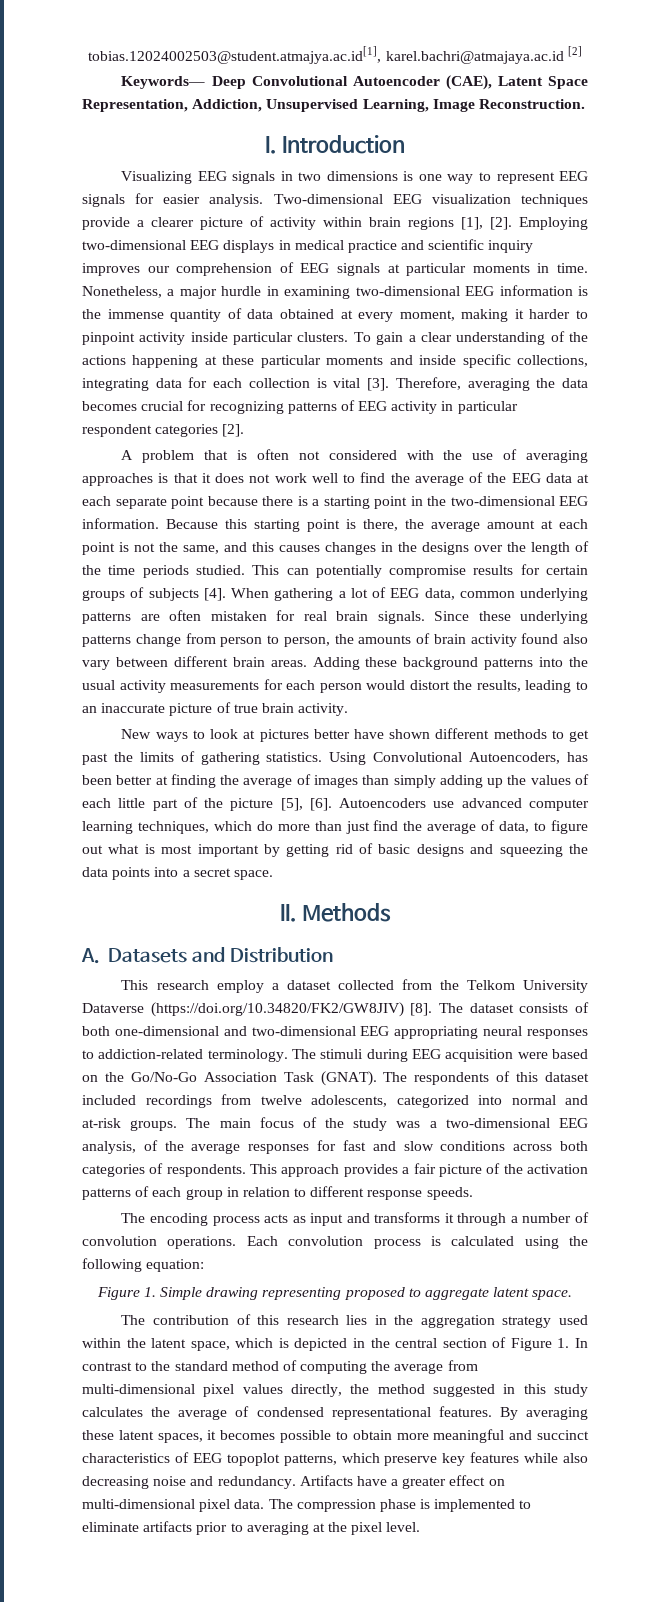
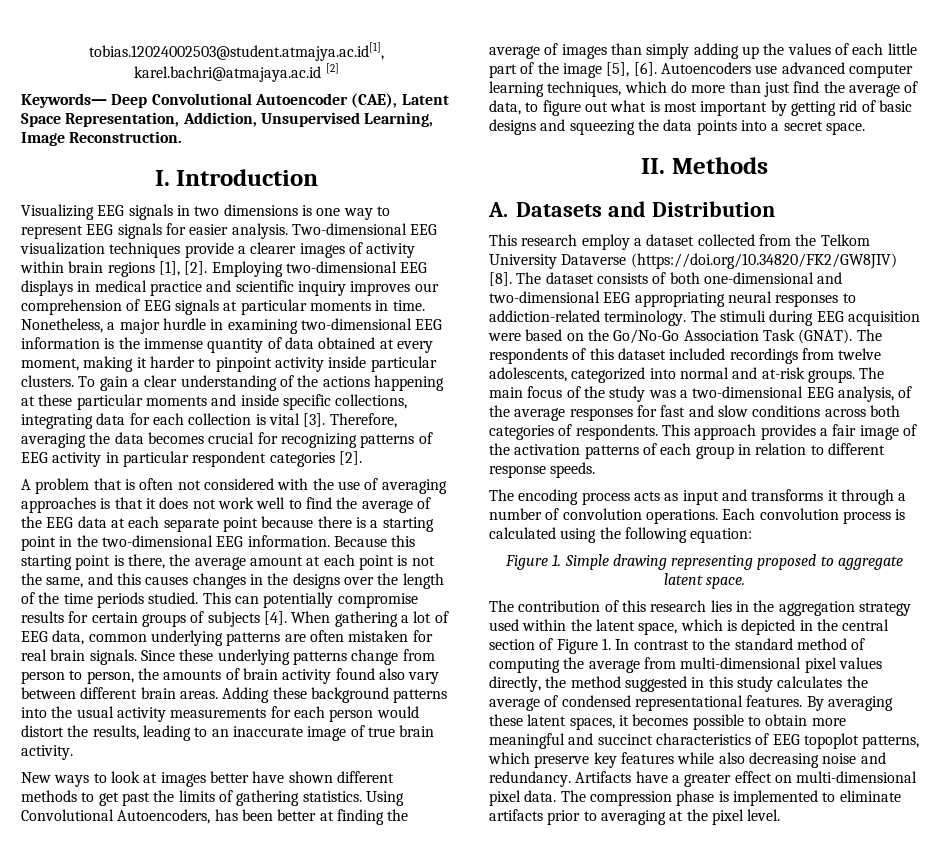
- Two-dimensional EEG visualization techniques provide a clearer picture of activity within brain regions [1], [2].
+ Two-dimensional EEG visualization techniques provide a clearer images of activity within brain regions [1], [2].
- Adding these background patterns into the usual activity measurements for each person would distort the results, leading to an inaccurate picture of true brain activity.
+ Adding these background patterns into the usual activity measurements for each person would distort the results, leading to an inaccurate image of true brain activity.
- New ways to look at pictures better have shown different methods to get past the limits of gathering statistics.
+ New ways to look at images better have shown different methods to get past the limits of gathering statistics.
- Using Convolutional Autoencoders, has been better at finding the average of images than simply adding up the values of each little part of the picture [5], [6].
+ Using Convolutional Autoencoders, has been better at finding the average of images than simply adding up the values of each little part of the image [5], [6].
- This approach provides a fair picture of the activation patterns of each group in relation to different response speeds.
+ This approach provides a fair image of the activation patterns of each group in relation to different response speeds.

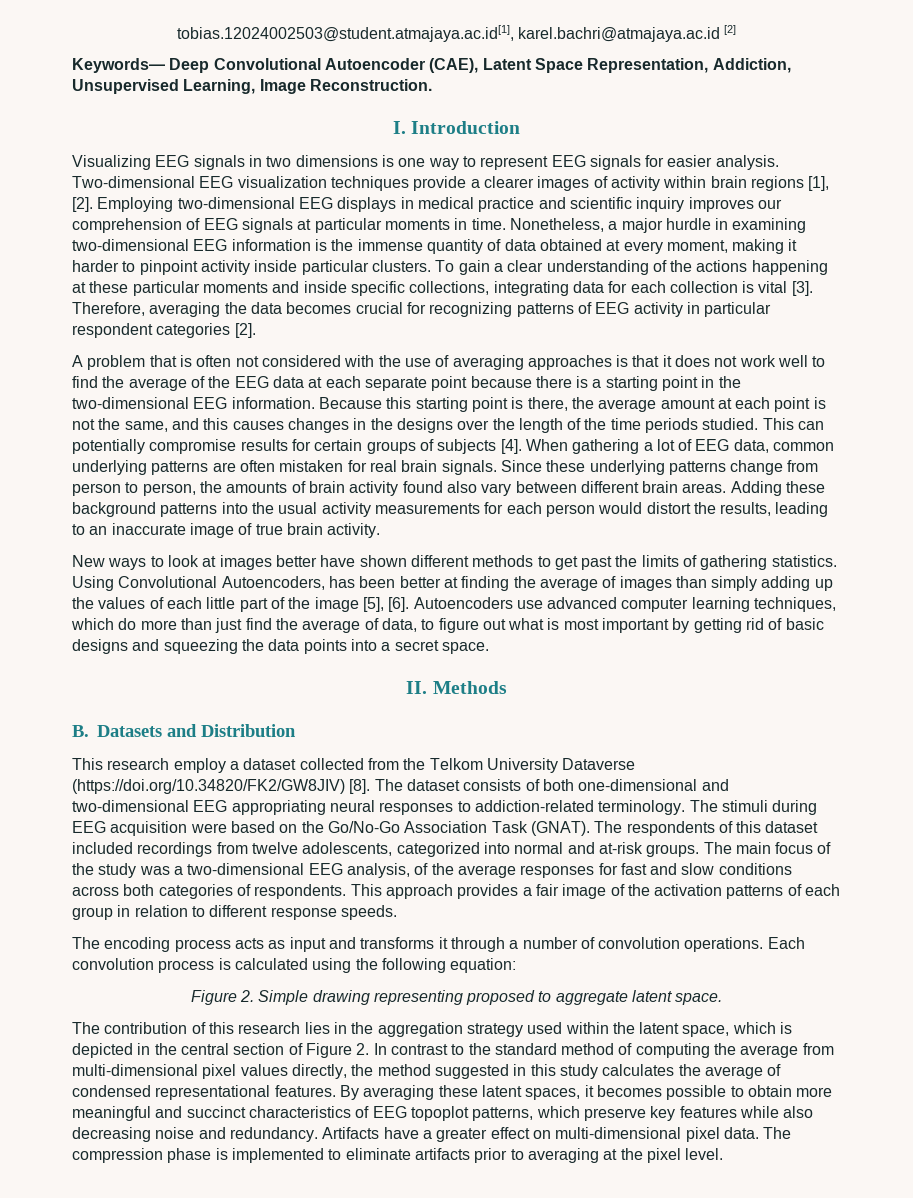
- tobias.12024002503@student.atmajya.ac.id[1], karel.bachri@atmajaya.ac.id [2]
+ tobias.12024002503@student.atmajaya.ac.id[1], karel.bachri@atmajaya.ac.id [2]
- A. Datasets and Distribution
+ B. Datasets and Distribution
- Figure 1. Simple drawing representing proposed to aggregate latent space.
+ Figure 2. Simple drawing representing proposed to aggregate latent space.
- The contribution of this research lies in the aggregation strategy used within the latent space, which is depicted in the central section of Figure 1. In contrast to the standard method of computing the average from multi-dimensional pixel values directly, the method suggested in this study calculates the average of condensed representational features.
+ The contribution of this research lies in the aggregation strategy used within the latent space, which is depicted in the central section of Figure 2. In contrast to the standard method of computing the average from multi-dimensional pixel values directly, the method suggested in this study calculates the average of condensed representational features.

